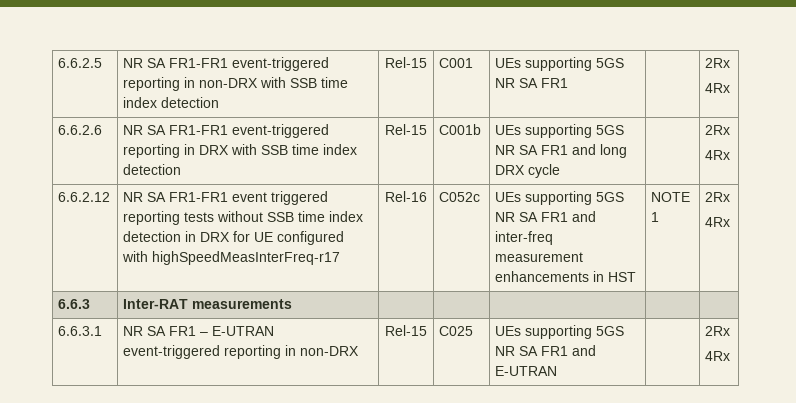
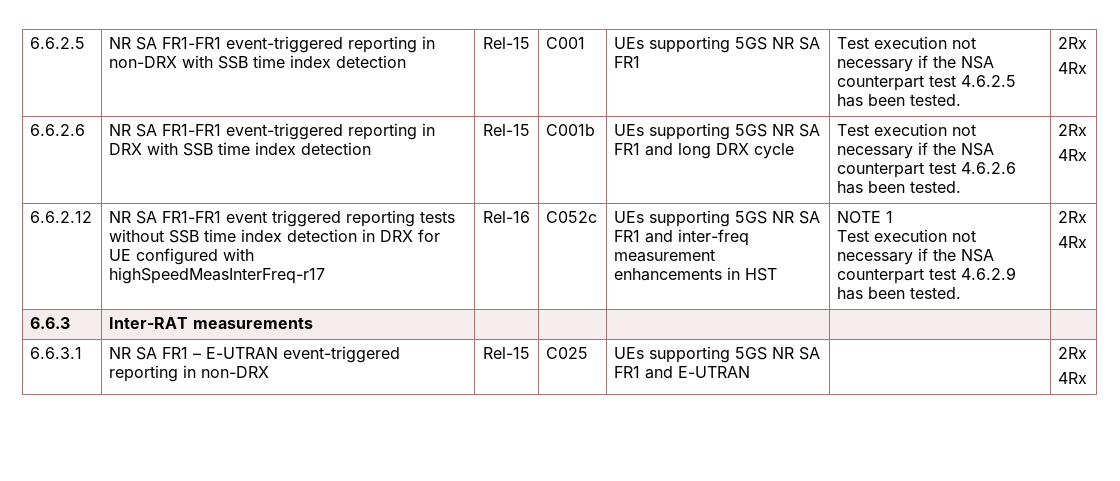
- 6.6.2.5 | NR SA FR1-FR1 event-triggered reporting in non-DRX with SSB time index detection | Rel-15 | C001 | UEs supporting 5GS NR SA FR1 | | 2Rx
+ 6.6.2.5 | NR SA FR1-FR1 event-triggered reporting in non-DRX with SSB time index detection | Rel-15 | C001 | UEs supporting 5GS NR SA FR1 | Test execution not necessary if the NSA counterpart test 4.6.2.5 has been tested. | 2Rx
- 6.6.2.6 | NR SA FR1-FR1 event-triggered reporting in DRX with SSB time index detection | Rel-15 | C001b | UEs supporting 5GS NR SA FR1 and long DRX cycle | | 2Rx
+ 6.6.2.6 | NR SA FR1-FR1 event-triggered reporting in DRX with SSB time index detection | Rel-15 | C001b | UEs supporting 5GS NR SA FR1 and long DRX cycle | Test execution not necessary if the NSA counterpart test 4.6.2.6 has been tested. | 2Rx
+ Test execution not necessary if the NSA counterpart test 4.6.2.9 has been tested.

